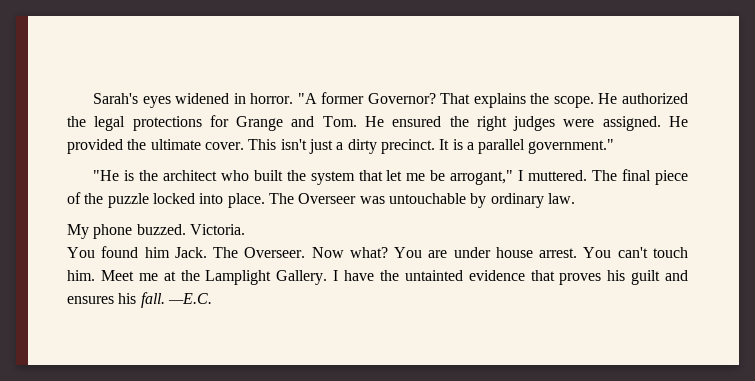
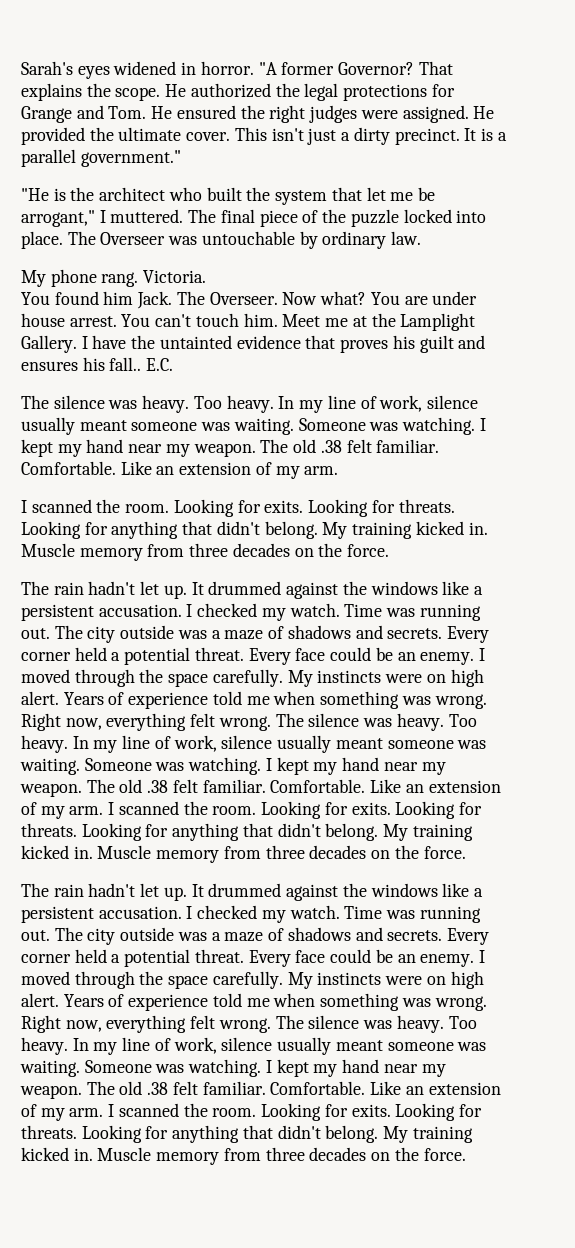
- My phone buzzed.
+ My phone rang.
- I have the untainted evidence that proves his guilt and ensures his fall. —E.C.
+ I have the untainted evidence that proves his guilt and ensures his fall.. E.C.
+ The silence was heavy. Too heavy. In my line of work, silence usually meant someone was waiting. Someone was watching. I kept my hand near my weapon. The old .38 felt familiar. Comfortable. Like an extension of my arm.
+ I scanned the room. Looking for exits. Looking for threats. Looking for anything that didn't belong. My training kicked in. Muscle memory from three decades on the force.
+ The rain hadn't let up. It drummed against the windows like a persistent accusation. I checked my watch. Time was running out. The city outside was a maze of shadows and secrets. Every corner held a potential threat. Every face could be an enemy. I moved through the space carefully. My instincts were on high alert. Years of experience told me when something was wrong. Right now, everything felt wrong. The silence was heavy. Too heavy. In my line of work, silence usually meant someone was waiting. Someone was watching. I kept my hand near my weapon. The old .38 felt familiar. Comfortable. Like an extension of my arm. I scanned the room. Looking for exits. Looking for threats. Looking for anything that didn't belong. My training kicked in. Muscle memory from three decades on the force.
+ The rain hadn't let up. It drummed against the windows like a persistent accusation. I checked my watch. Time was running out. The city outside was a maze of shadows and secrets. Every corner held a potential threat. Every face could be an enemy. I moved through the space carefully. My instincts were on high alert. Years of experience told me when something was wrong. Right now, everything felt wrong. The silence was heavy. Too heavy. In my line of work, silence usually meant someone was waiting. Someone was watching. I kept my hand near my weapon. The old .38 felt familiar. Comfortable. Like an extension of my arm. I scanned the room. Looking for exits. Looking for threats. Looking for anything that didn't belong. My training kicked in. Muscle memory from three decades on the force.

